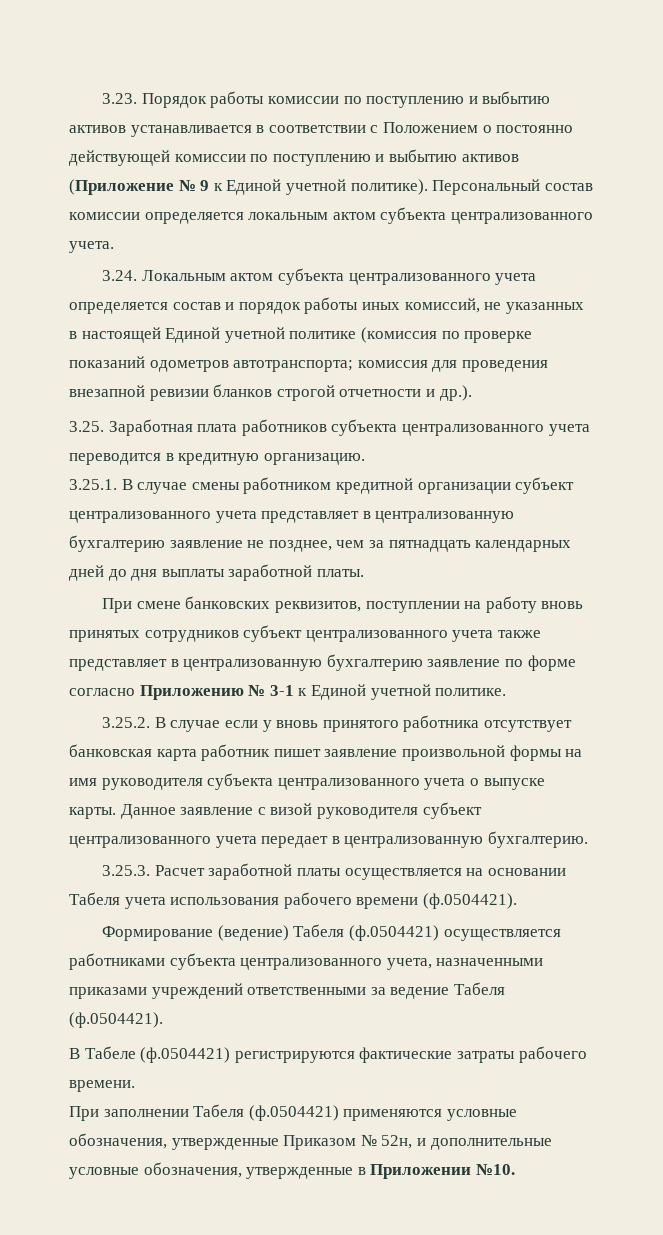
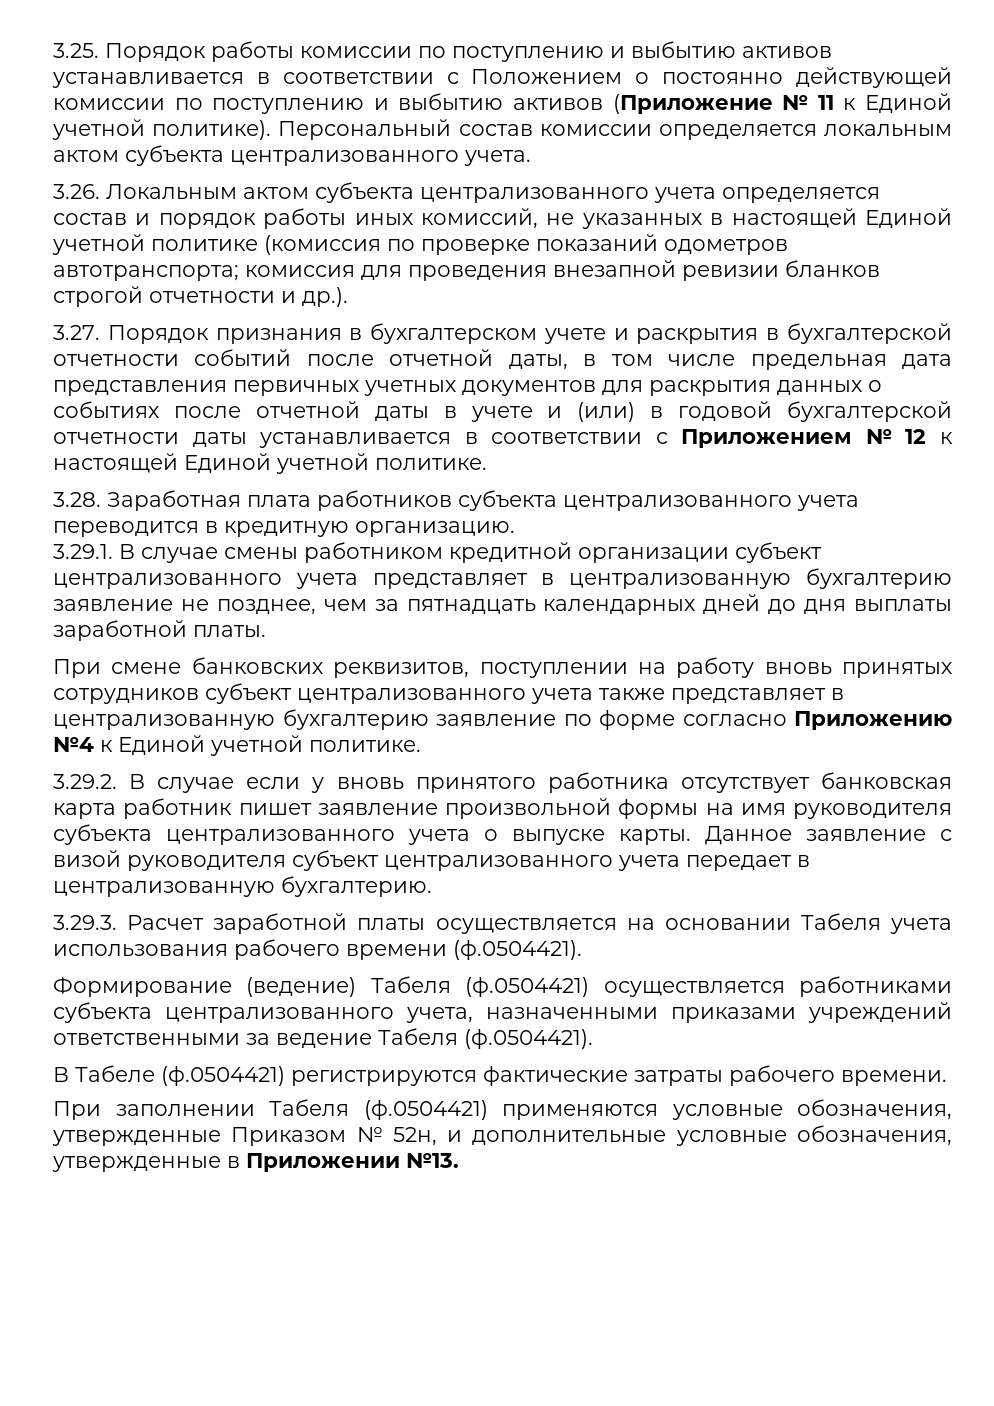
- 3.23. Порядок работы комиссии по поступлению и выбытию активов устанавливается в соответствии с Положением о постоянно действующей комиссии по поступлению и выбытию активов (Приложение № 9 к Единой учетной политике).
+ 3.25. Порядок работы комиссии по поступлению и выбытию активов устанавливается в соответствии с Положением о постоянно действующей комиссии по поступлению и выбытию активов (Приложение № 11 к Единой учетной политике).
- 3.24. Локальным актом субъекта централизованного учета определяется состав и порядок работы иных комиссий, не указанных в настоящей Единой учетной политике (комиссия по проверке показаний одометров автотранспорта; комиссия для проведения внезапной ревизии бланков строгой отчетности и др.).
+ 3.26. Локальным актом субъекта централизованного учета определяется состав и порядок работы иных комиссий, не указанных в настоящей Единой учетной политике (комиссия по проверке показаний одометров автотранспорта; комиссия для проведения внезапной ревизии бланков строгой отчетности и др.).
- 3.25. Заработная плата работников субъекта централизованного учета переводится в кредитную организацию.
+ 3.27. Порядок признания в бухгалтерском учете и раскрытия в бухгалтерской отчетности событий после отчетной даты, в том числе предельная дата представления первичных учетных документов для раскрытия данных о событиях после отчетной даты в учете и (или) в годовой бухгалтерской отчетности даты устанавливается в соответствии с Приложением № 12 к настоящей Единой учетной политике.
+ 3.28. Заработная плата работников субъекта централизованного учета переводится в кредитную организацию.
- 3.25.1. В случае смены работником кредитной организации субъект централизованного учета представляет в централизованную бухгалтерию заявление не позднее, чем за пятнадцать календарных дней до дня выплаты заработной платы.
+ 3.29.1. В случае смены работником кредитной организации субъект централизованного учета представляет в централизованную бухгалтерию заявление не позднее, чем за пятнадцать календарных дней до дня выплаты заработной платы.
- При смене банковских реквизитов, поступлении на работу вновь принятых сотрудников субъект централизованного учета также представляет в централизованную бухгалтерию заявление по форме согласно Приложению № 3-1 к Единой учетной политике.
+ При смене банковских реквизитов, поступлении на работу вновь принятых сотрудников субъект централизованного учета также представляет в централизованную бухгалтерию заявление по форме согласно Приложению №4 к Единой учетной политике.
- 3.25.2. В случае если у вновь принятого работника отсутствует банковская карта работник пишет заявление произвольной формы на имя руководителя субъекта централизованного учета о выпуске карты.
+ 3.29.2. В случае если у вновь принятого работника отсутствует банковская карта работник пишет заявление произвольной формы на имя руководителя субъекта централизованного учета о выпуске карты.
- 3.25.3. Расчет заработной платы осуществляется на основании Табеля учета использования рабочего времени (ф.0504421).
+ 3.29.3. Расчет заработной платы осуществляется на основании Табеля учета использования рабочего времени (ф.0504421).
- При заполнении Табеля (ф.0504421) применяются условные обозначения, утвержденные Приказом № 52н, и дополнительные условные обозначения, утвержденные в Приложении №10.
+ При заполнении Табеля (ф.0504421) применяются условные обозначения, утвержденные Приказом № 52н, и дополнительные условные обозначения, утвержденные в Приложении №13.

